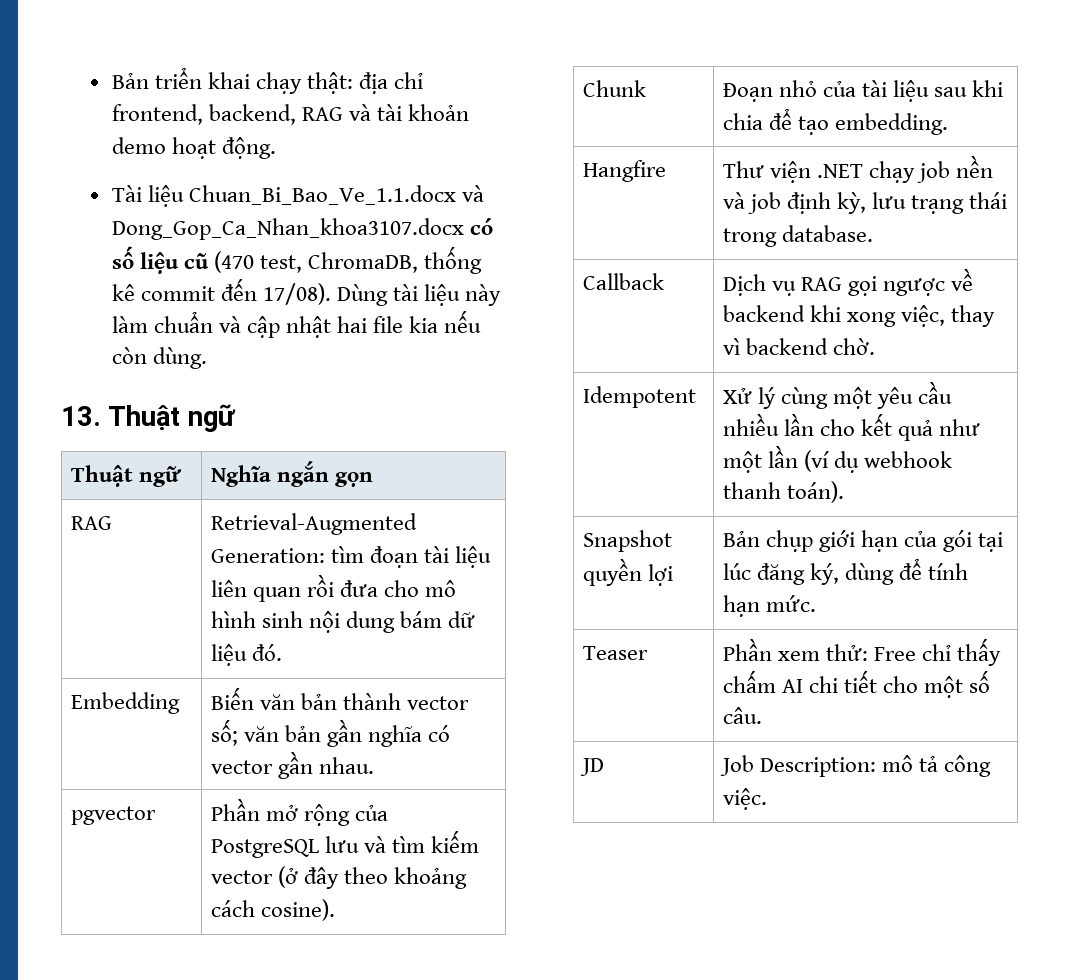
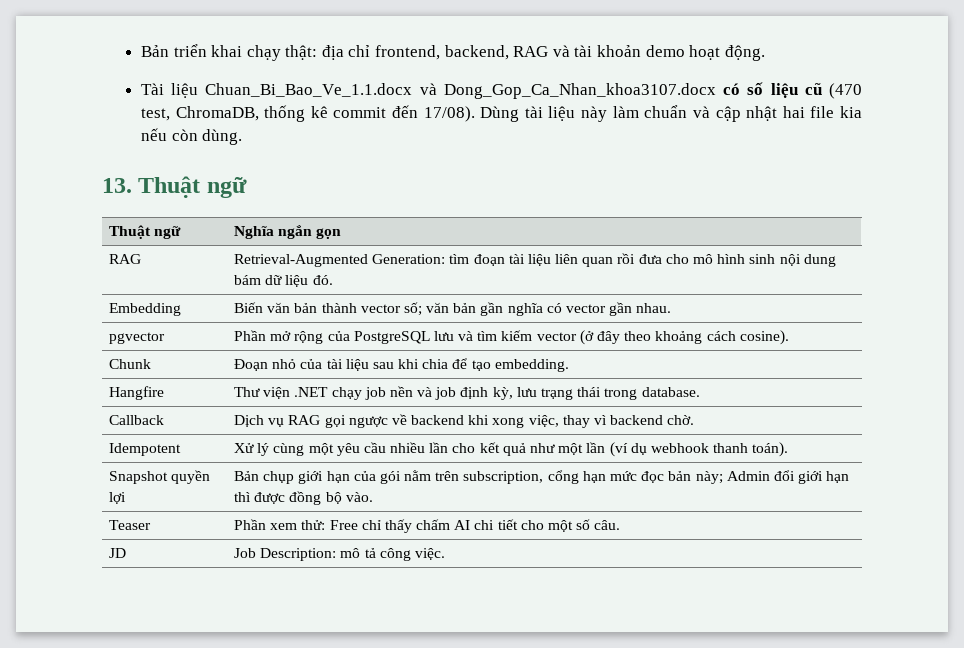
- Snapshot quyền lợi | Bản chụp giới hạn của gói tại lúc đăng ký, dùng để tính hạn mức.
+ Snapshot quyền lợi | Bản chụp giới hạn của gói nằm trên subscription, cổng hạn mức đọc bản này; Admin đổi giới hạn thì được đồng bộ vào.

